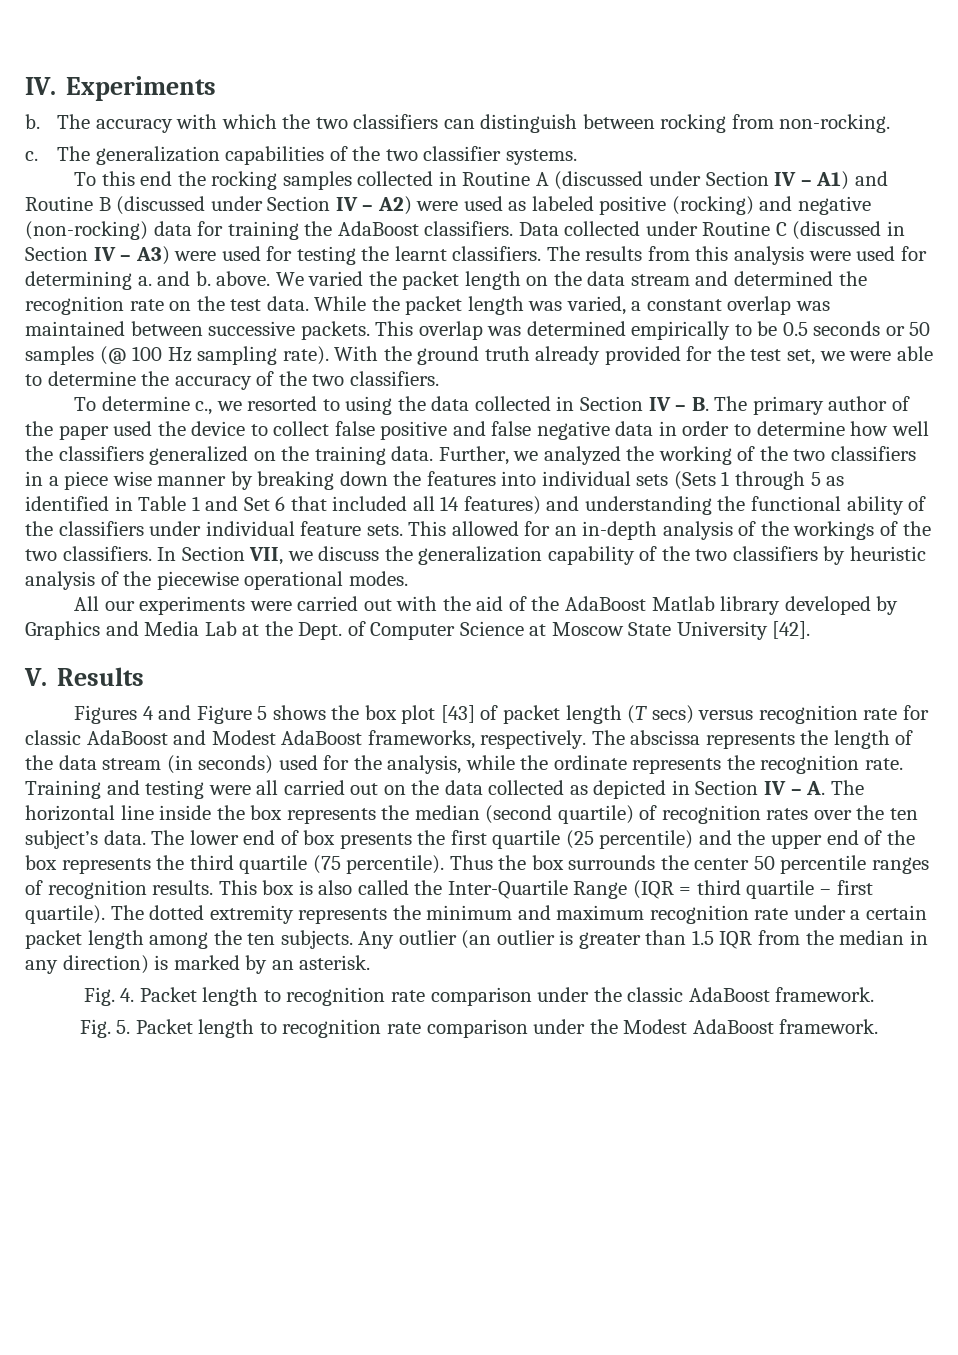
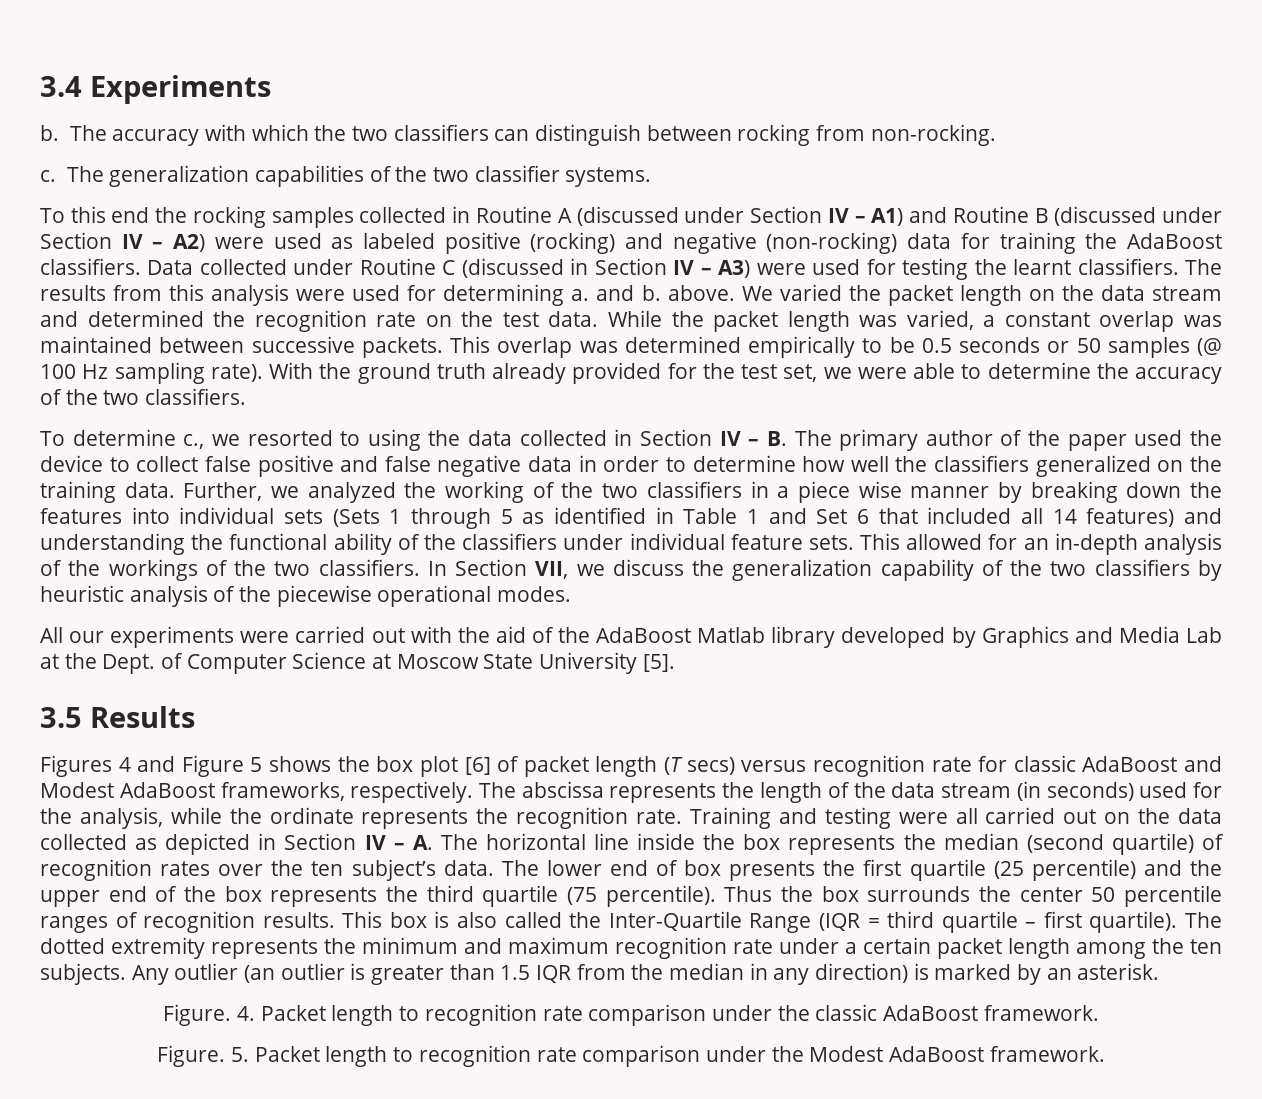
- IV. Experiments
+ 3.4 Experiments
- All our experiments were carried out with the aid of the AdaBoost Matlab library developed by Graphics and Media Lab at the Dept. of Computer Science at Moscow State University [42].
- V. Results
+ All our experiments were carried out with the aid of the AdaBoost Matlab library developed by Graphics and Media Lab at the Dept. of Computer Science at Moscow State University [5].
+ 3.5 Results
- Figures 4 and Figure 5 shows the box plot [43] of packet length (T secs) versus recognition rate for classic AdaBoost and Modest AdaBoost frameworks, respectively.
+ Figures 4 and Figure 5 shows the box plot [6] of packet length (T secs) versus recognition rate for classic AdaBoost and Modest AdaBoost frameworks, respectively.
- Fig. 4. Packet length to recognition rate comparison under the classic AdaBoost framework.
+ Figure. 4. Packet length to recognition rate comparison under the classic AdaBoost framework.
- Fig. 5. Packet length to recognition rate comparison under the Modest AdaBoost framework.
+ Figure. 5. Packet length to recognition rate comparison under the Modest AdaBoost framework.

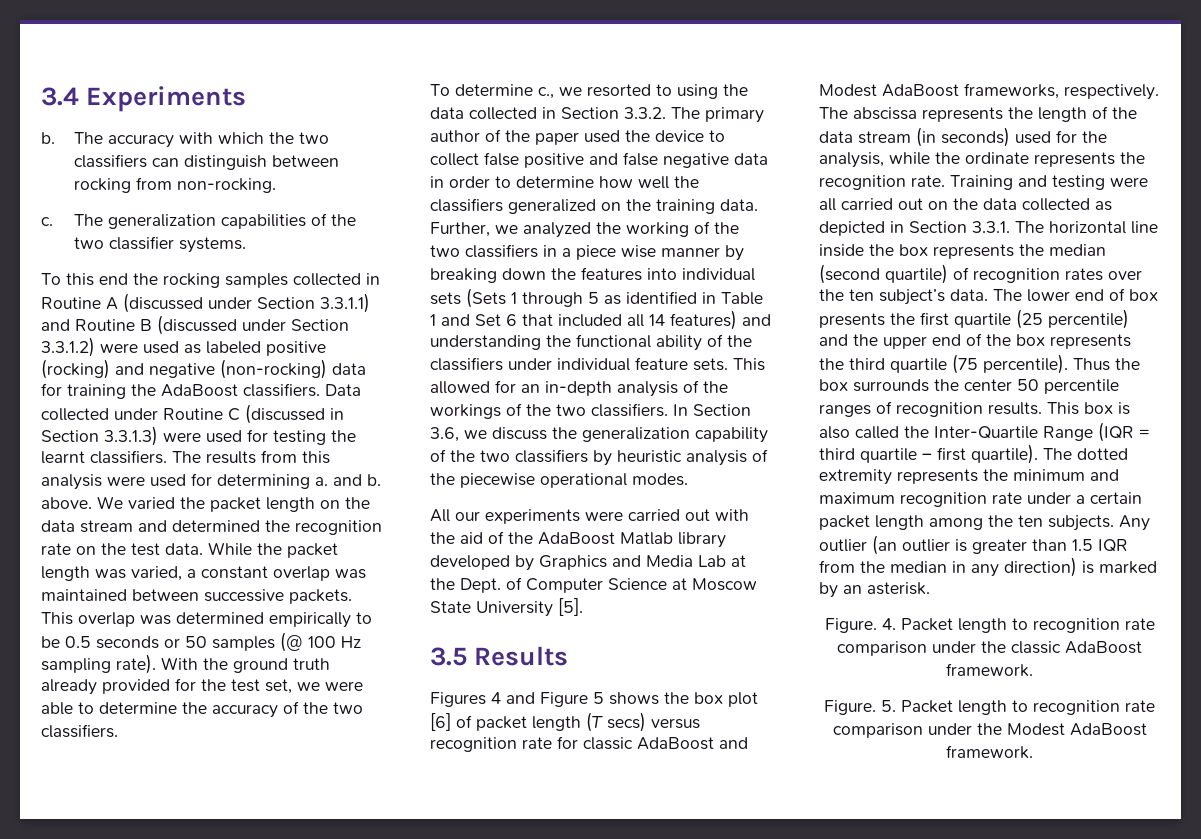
- To this end the rocking samples collected in Routine A (discussed under Section IV – A1) and Routine B (discussed under Section IV – A2) were used as labeled positive (rocking) and negative (non-rocking) data for training the AdaBoost classifiers.
+ To this end the rocking samples collected in Routine A (discussed under Section 3.3.1.1) and Routine B (discussed under Section 3.3.1.2) were used as labeled positive (rocking) and negative (non-rocking) data for training the AdaBoost classifiers.
- Data collected under Routine C (discussed in Section IV – A3) were used for testing the learnt classifiers.
+ Data collected under Routine C (discussed in Section 3.3.1.3) were used for testing the learnt classifiers.
- To determine c., we resorted to using the data collected in Section IV – B. The primary author of the paper used the device to collect false positive and false negative data in order to determine how well the classifiers generalized on the training data.
+ To determine c., we resorted to using the data collected in Section 3.3.2. The primary author of the paper used the device to collect false positive and false negative data in order to determine how well the classifiers generalized on the training data.
- In Section VII, we discuss the generalization capability of the two classifiers by heuristic analysis of the piecewise operational modes.
+ In Section 3.6, we discuss the generalization capability of the two classifiers by heuristic analysis of the piecewise operational modes.
- Training and testing were all carried out on the data collected as depicted in Section IV – A. The horizontal line inside the box represents the median (second quartile) of recognition rates over the ten subject’s data.
+ Training and testing were all carried out on the data collected as depicted in Section 3.3.1. The horizontal line inside the box represents the median (second quartile) of recognition rates over the ten subject’s data.

